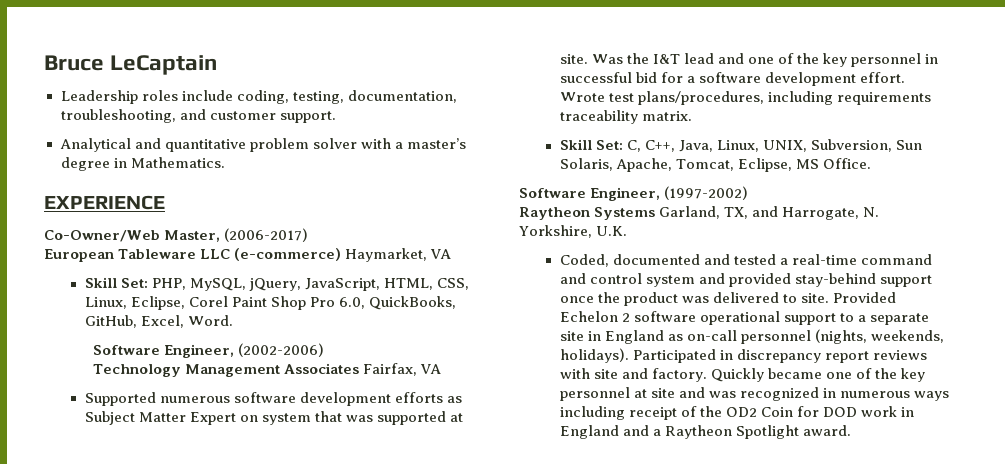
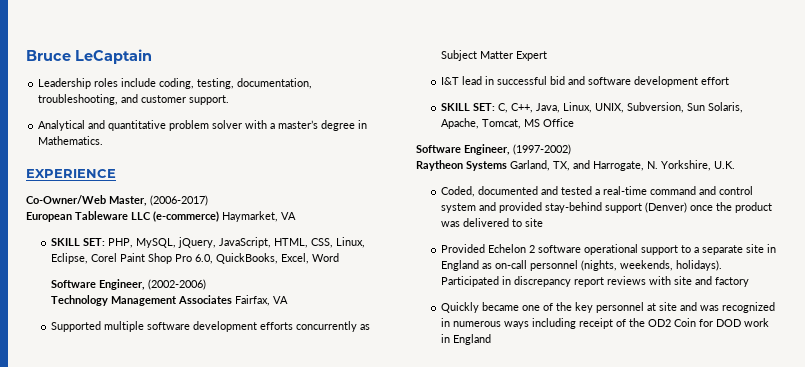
- Skill Set: PHP, MySQL, jQuery, JavaScript, HTML, CSS, Linux, Eclipse, Corel Paint Shop Pro 6.0, QuickBooks, GitHub, Excel, Word.
+ SKILL SET: PHP, MySQL, jQuery, JavaScript, HTML, CSS, Linux, Eclipse, Corel Paint Shop Pro 6.0, QuickBooks, Excel, Word
- Supported numerous software development efforts as Subject Matter Expert on system that was supported at site. Was the I&T lead and one of the key personnel in successful bid for a software development effort. Wrote test plans/procedures, including requirements traceability matrix.
- Skill Set: C, C++, Java, Linux, UNIX, Subversion, Sun Solaris, Apache, Tomcat, Eclipse, MS Office.
+ Supported multiple software development efforts concurrently as Subject Matter Expert
+ I&T lead in successful bid and software development effort
+ SKILL SET: C, C++, Java, Linux, UNIX, Subversion, Sun Solaris, Apache, Tomcat, MS Office
- Coded, documented and tested a real-time command and control system and provided stay-behind support once the product was delivered to site. Provided Echelon 2 software operational support to a separate site in England as on-call personnel (nights, weekends, holidays).
+ Coded, documented and tested a real-time command and control system and provided stay-behind support (Denver) once the product was delivered to site
+ Provided Echelon 2 software operational support to a separate site in England as on-call personnel (nights, weekends, holidays).
- Participated in discrepancy report reviews with site and factory. Quickly became one of the key personnel at site and was recognized in numerous ways including receipt of the OD2 Coin for DOD work in England and a Raytheon Spotlight award.
+ Participated in discrepancy report reviews with site and factory
+ Quickly became one of the key personnel at site and was recognized in numerous ways including receipt of the OD2 Coin for DOD work in England

